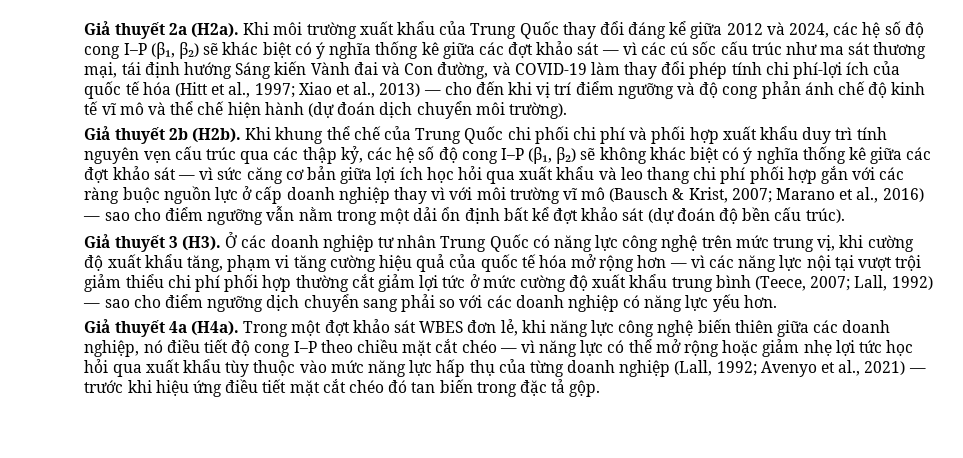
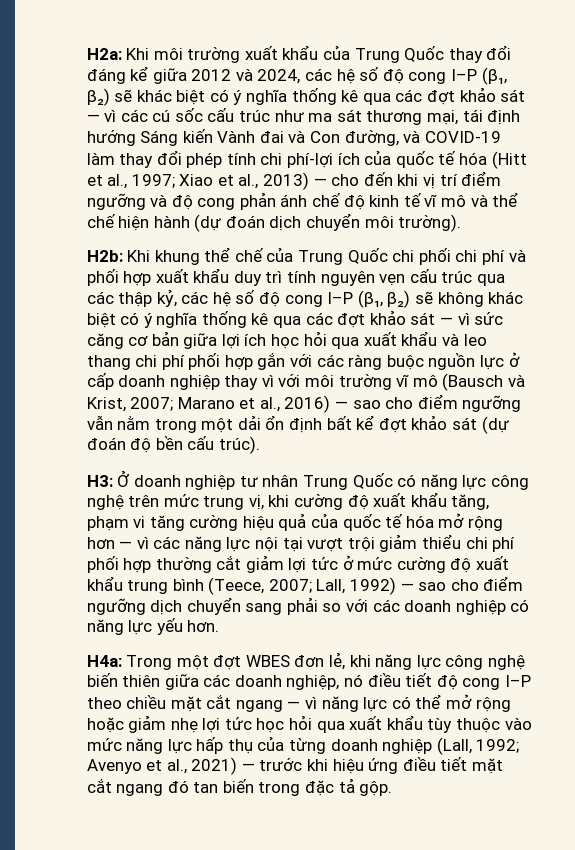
- Giả thuyết 2a (H2a).
+ H2a:
- Khi môi trường xuất khẩu của Trung Quốc thay đổi đáng kể giữa 2012 và 2024, các hệ số độ cong I–P (β₁, β₂) sẽ khác biệt có ý nghĩa thống kê giữa các đợt khảo sát — vì các cú sốc cấu trúc như ma sát thương mại, tái định hướng Sáng kiến Vành đai và Con đường, và COVID-19 làm thay đổi phép tính chi phí-lợi ích của quốc tế hóa (Hitt et al., 1997;
+ Khi môi trường xuất khẩu của Trung Quốc thay đổi đáng kể giữa 2012 và 2024, các hệ số độ cong I–P (β₁, β₂) sẽ khác biệt có ý nghĩa thống kê qua các đợt khảo sát — vì các cú sốc cấu trúc như ma sát thương mại, tái định hướng Sáng kiến Vành đai và Con đường, và COVID-19 làm thay đổi phép tính chi phí-lợi ích của quốc tế hóa (Hitt et al., 1997;
- Giả thuyết 2b (H2b).
+ H2b:
- Khi khung thể chế của Trung Quốc chi phối chi phí và phối hợp xuất khẩu duy trì tính nguyên vẹn cấu trúc qua các thập kỷ, các hệ số độ cong I–P (β₁, β₂) sẽ không khác biệt có ý nghĩa thống kê giữa các đợt khảo sát — vì sức căng cơ bản giữa lợi ích học hỏi qua xuất khẩu và leo thang chi phí phối hợp gắn với các ràng buộc nguồn lực ở cấp doanh nghiệp thay vì với môi trường vĩ mô (Bausch & Krist, 2007;
+ Khi khung thể chế của Trung Quốc chi phối chi phí và phối hợp xuất khẩu duy trì tính nguyên vẹn cấu trúc qua các thập kỷ, các hệ số độ cong I–P (β₁, β₂) sẽ không khác biệt có ý nghĩa thống kê qua các đợt khảo sát — vì sức căng cơ bản giữa lợi ích học hỏi qua xuất khẩu và leo thang chi phí phối hợp gắn với các ràng buộc nguồn lực ở cấp doanh nghiệp thay vì với môi trường vĩ mô (Bausch và Krist, 2007;
- Giả thuyết 3 (H3). Ở các doanh nghiệp tư nhân Trung Quốc có năng lực công nghệ trên mức trung vị, khi cường độ xuất khẩu tăng, phạm vi tăng cường hiệu quả của quốc tế hóa mở rộng hơn — vì các năng lực nội tại vượt trội giảm thiểu chi phí phối hợp thường cắt giảm lợi tức ở mức cường độ xuất khẩu trung bình (Teece, 2007;
+ H3: Ở doanh nghiệp tư nhân Trung Quốc có năng lực công nghệ trên mức trung vị, khi cường độ xuất khẩu tăng, phạm vi tăng cường hiệu quả của quốc tế hóa mở rộng hơn — vì các năng lực nội tại vượt trội giảm thiểu chi phí phối hợp thường cắt giảm lợi tức ở mức cường độ xuất khẩu trung bình (Teece, 2007;
- Giả thuyết 4a (H4a).
+ H4a:
- Trong một đợt khảo sát WBES đơn lẻ, khi năng lực công nghệ biến thiên giữa các doanh nghiệp, nó điều tiết độ cong I–P theo chiều mặt cắt chéo — vì năng lực có thể mở rộng hoặc giảm nhẹ lợi tức học hỏi qua xuất khẩu tùy thuộc vào mức năng lực hấp thụ của từng doanh nghiệp (Lall, 1992;
+ Trong một đợt WBES đơn lẻ, khi năng lực công nghệ biến thiên giữa các doanh nghiệp, nó điều tiết độ cong I–P theo chiều mặt cắt ngang — vì năng lực có thể mở rộng hoặc giảm nhẹ lợi tức học hỏi qua xuất khẩu tùy thuộc vào mức năng lực hấp thụ của từng doanh nghiệp (Lall, 1992;
- Avenyo et al., 2021) — trước khi hiệu ứng điều tiết mặt cắt chéo đó tan biến trong đặc tả gộp.
+ Avenyo et al., 2021) — trước khi hiệu ứng điều tiết mặt cắt ngang đó tan biến trong đặc tả gộp.

